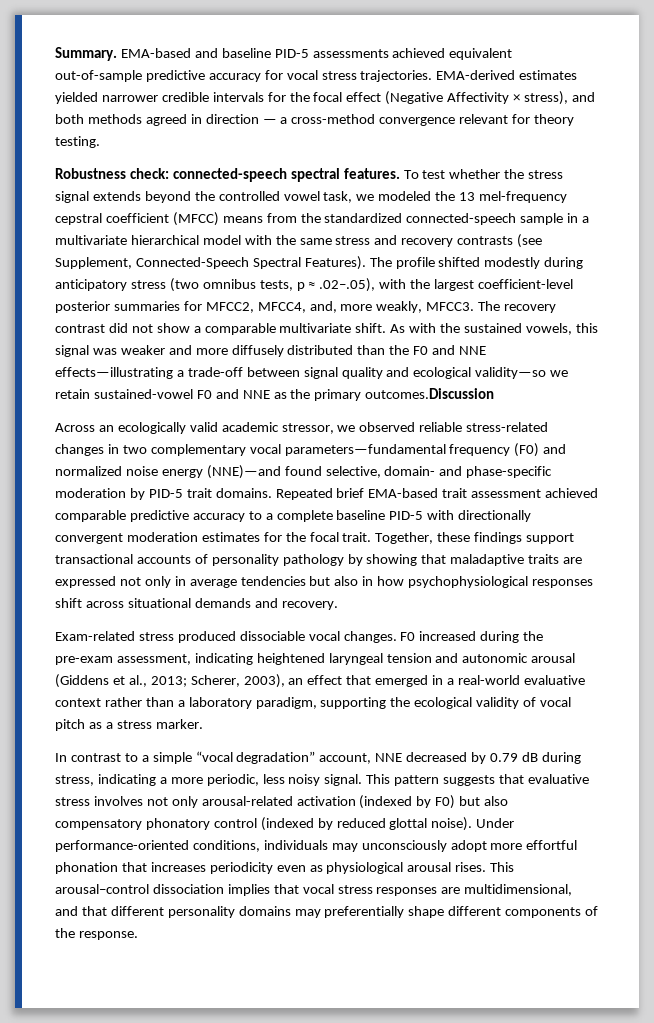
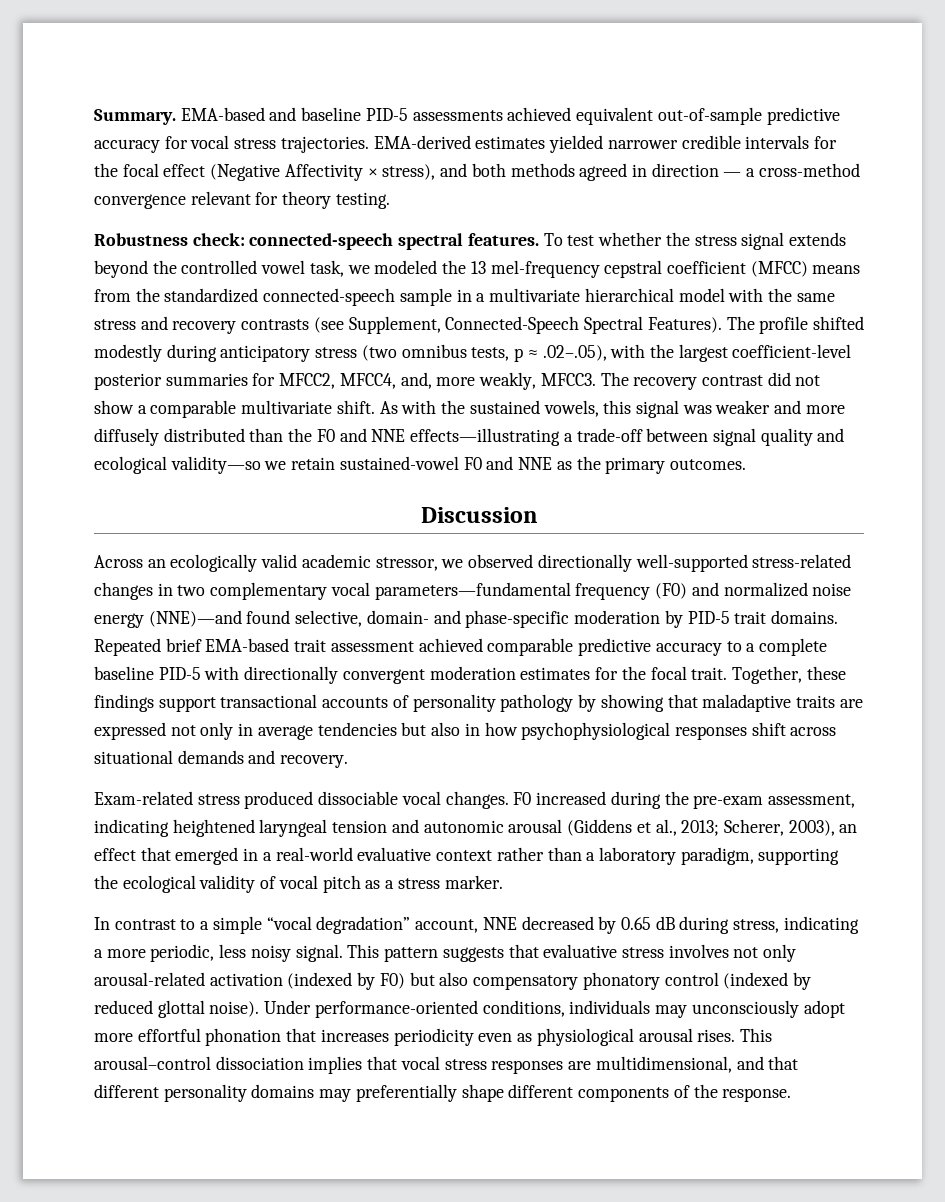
- As with the sustained vowels, this signal was weaker and more diffusely distributed than the F0 and NNE effects—illustrating a trade-off between signal quality and ecological validity—so we retain sustained-vowel F0 and NNE as the primary outcomes.Discussion
+ As with the sustained vowels, this signal was weaker and more diffusely distributed than the F0 and NNE effects—illustrating a trade-off between signal quality and ecological validity—so we retain sustained-vowel F0 and NNE as the primary outcomes.
+ Discussion
- Across an ecologically valid academic stressor, we observed reliable stress-related changes in two complementary vocal parameters—fundamental frequency (F0) and normalized noise energy (NNE)—and found selective, domain- and phase-specific moderation by PID-5 trait domains.
+ Across an ecologically valid academic stressor, we observed directionally well-supported stress-related changes in two complementary vocal parameters—fundamental frequency (F0) and normalized noise energy (NNE)—and found selective, domain- and phase-specific moderation by PID-5 trait domains.
- In contrast to a simple “vocal degradation” account, NNE decreased by 0.79 dB during stress, indicating a more periodic, less noisy signal.
+ In contrast to a simple “vocal degradation” account, NNE decreased by 0.65 dB during stress, indicating a more periodic, less noisy signal.

